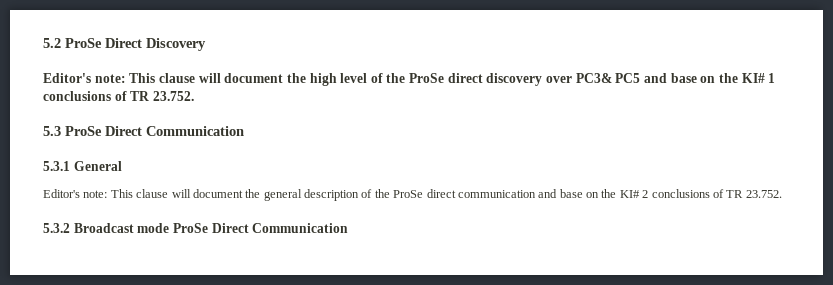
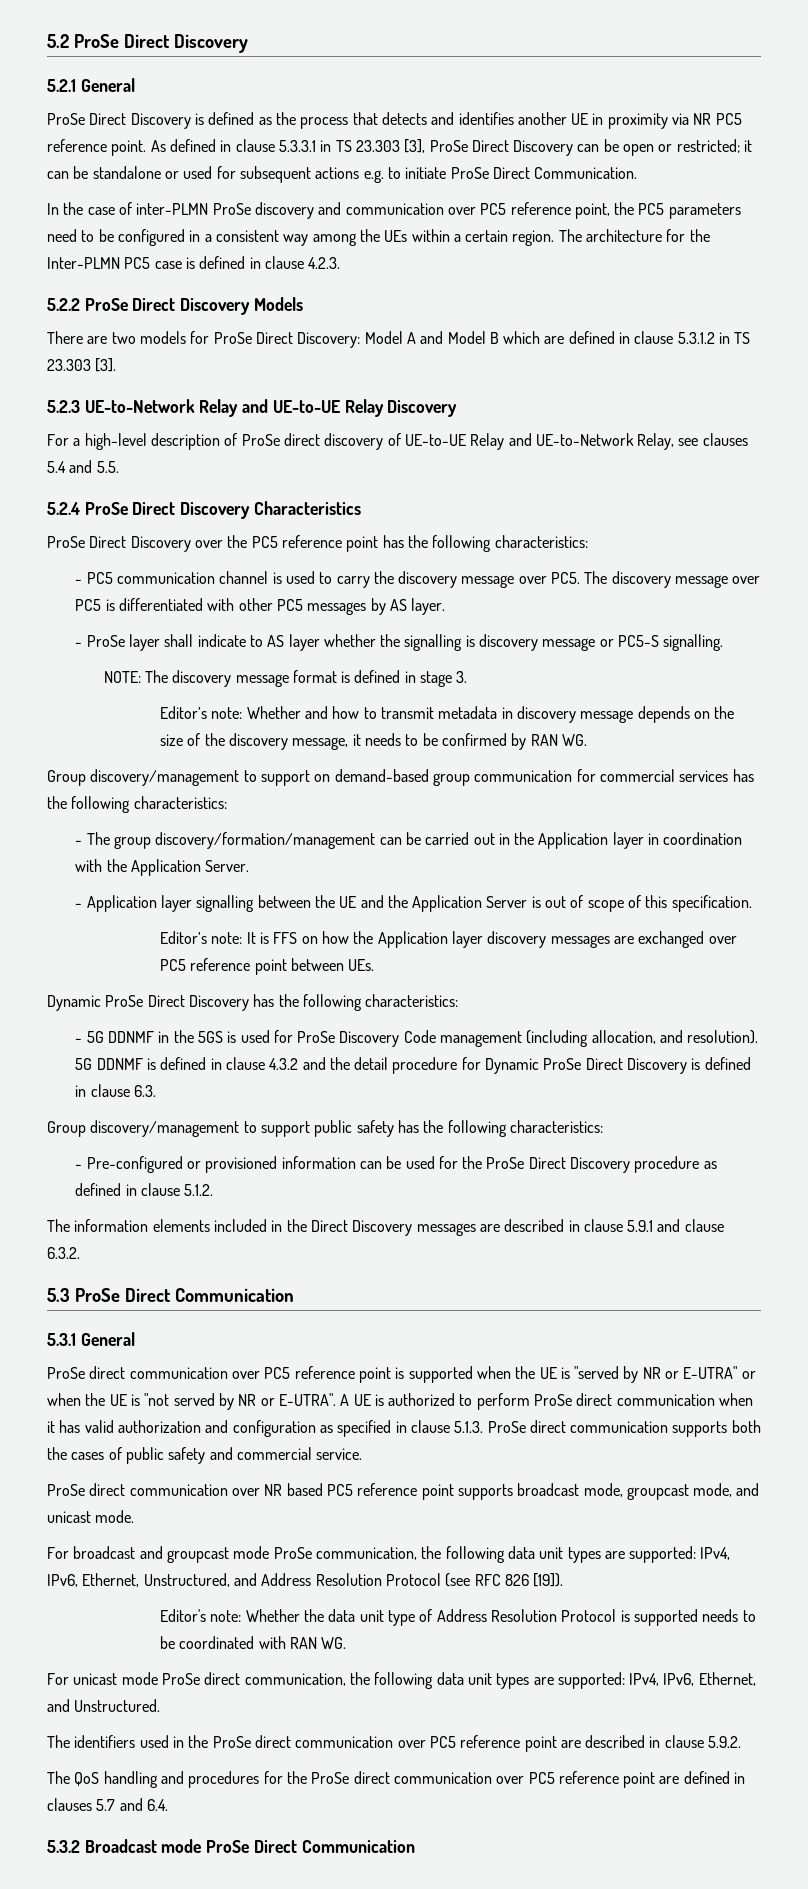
- Editor's note: This clause will document the high level of the ProSe direct discovery over PC3& PC5 and base on the KI# 1 conclusions of TR 23.752.
+ 5.2.1 General
+ ProSe Direct Discovery is defined as the process that detects and identifies another UE in proximity via NR PC5 reference point. As defined in clause 5.3.3.1 in TS 23.303 [3], ProSe Direct Discovery can be open or restricted; it can be standalone or used for subsequent actions e.g. to initiate ProSe Direct Communication.
+ In the case of inter-PLMN ProSe discovery and communication over PC5 reference point, the PC5 parameters need to be configured in a consistent way among the UEs within a certain region. The architecture for the Inter-PLMN PC5 case is defined in clause 4.2.3.
+ 5.2.2 ProSe Direct Discovery Models
+ There are two models for ProSe Direct Discovery: Model A and Model B which are defined in clause 5.3.1.2 in TS 23.303 [3].
+ 5.2.3 UE-to-Network Relay and UE-to-UE Relay Discovery
+ For a high-level description of ProSe direct discovery of UE-to-UE Relay and UE-to-Network Relay, see clauses 5.4 and 5.5.
+ 5.2.4 ProSe Direct Discovery Characteristics
+ ProSe Direct Discovery over the PC5 reference point has the following characteristics:
+ - PC5 communication channel is used to carry the discovery message over PC5. The discovery message over PC5 is differentiated with other PC5 messages by AS layer.
+ - ProSe layer shall indicate to AS layer whether the signalling is discovery message or PC5-S signalling.
+ NOTE: The discovery message format is defined in stage 3.
+ Editor’s note: Whether and how to transmit metadata in discovery message depends on the size of the discovery message, it needs to be confirmed by RAN WG.
+ Group discovery/management to support on demand-based group communication for commercial services has the following characteristics:
+ - The group discovery/formation/management can be carried out in the Application layer in coordination with the Application Server.
+ - Application layer signalling between the UE and the Application Server is out of scope of this specification.
+ Editor’s note: It is FFS on how the Application layer discovery messages are exchanged over PC5 reference point between UEs.
+ Dynamic ProSe Direct Discovery has the following characteristics:
+ - 5G DDNMF in the 5GS is used for ProSe Discovery Code management (including allocation, and resolution). 5G DDNMF is defined in clause 4.3.2 and the detail procedure for Dynamic ProSe Direct Discovery is defined in clause 6.3.
+ Group discovery/management to support public safety has the following characteristics:
+ - Pre-configured or provisioned information can be used for the ProSe Direct Discovery procedure as defined in clause 5.1.2.
+ The information elements included in the Direct Discovery messages are described in clause 5.9.1 and clause 6.3.2.
- Editor's note: This clause will document the general description of the ProSe direct communication and base on the KI# 2 conclusions of TR 23.752.
+ ProSe direct communication over PC5 reference point is supported when the UE is "served by NR or E-UTRA" or when the UE is "not served by NR or E-UTRA". A UE is authorized to perform ProSe direct communication when it has valid authorization and configuration as specified in clause 5.1.3. ProSe direct communication supports both the cases of public safety and commercial service.
+ ProSe direct communication over NR based PC5 reference point supports broadcast mode, groupcast mode, and unicast mode.
+ For broadcast and groupcast mode ProSe communication, the following data unit types are supported: IPv4, IPv6, Ethernet, Unstructured, and Address Resolution Protocol (see RFC 826 [19]).
+ Editor's note: Whether the data unit type of Address Resolution Protocol is supported needs to be coordinated with RAN WG.
+ For unicast mode ProSe direct communication, the following data unit types are supported: IPv4, IPv6, Ethernet, and Unstructured.
+ The identifiers used in the ProSe direct communication over PC5 reference point are described in clause 5.9.2.
+ The QoS handling and procedures for the ProSe direct communication over PC5 reference point are defined in clauses 5.7 and 6.4.

